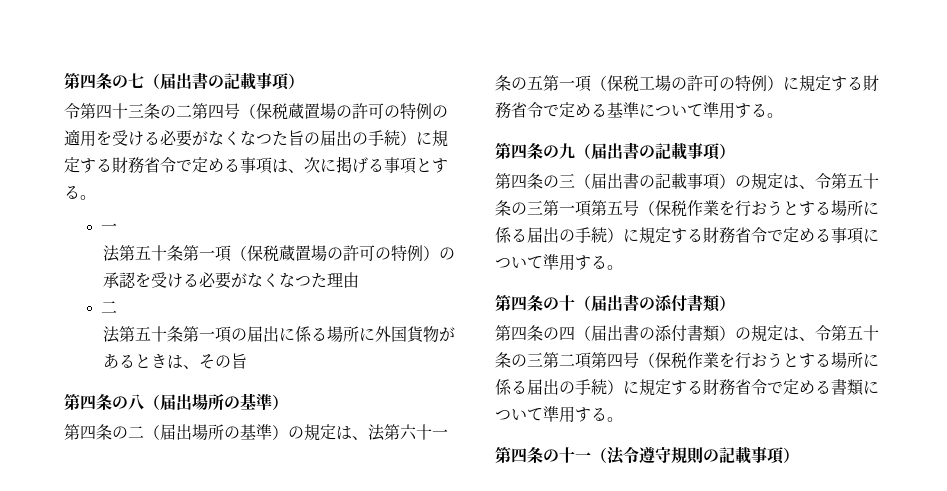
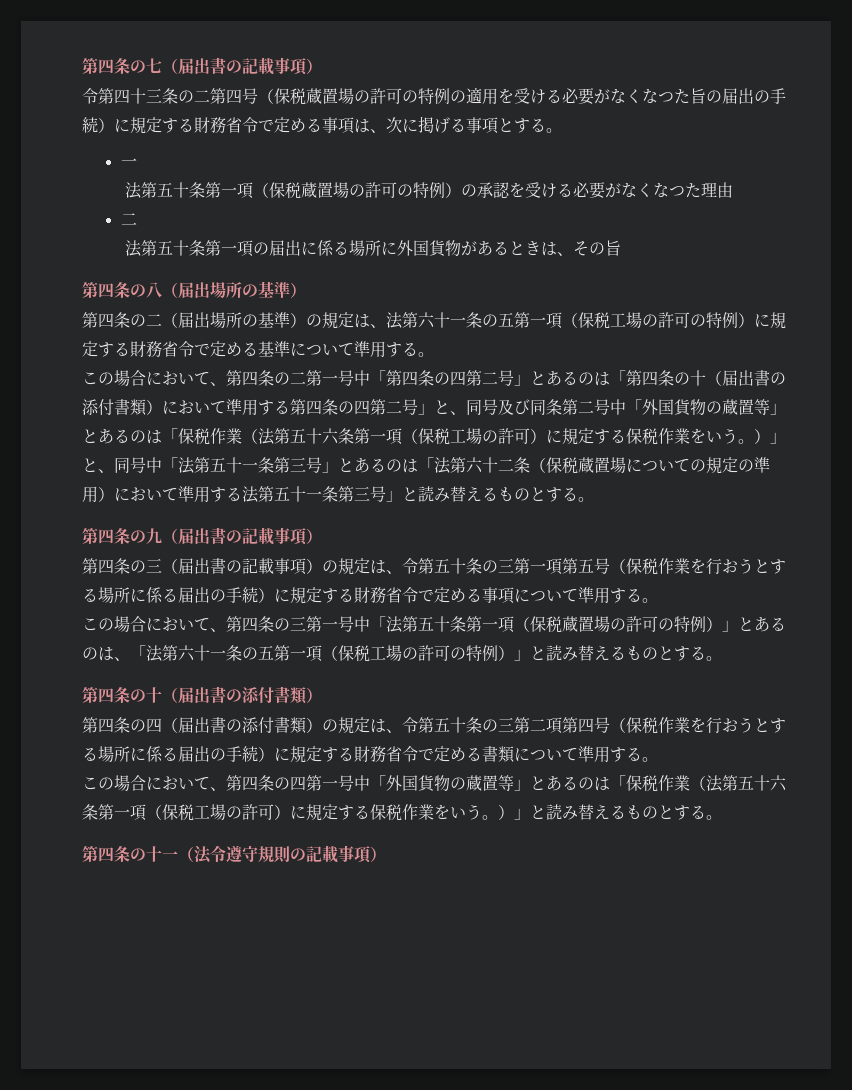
+ この場合において、第四条の二第一号中「第四条の四第二号」とあるのは「第四条の十（届出書の添付書類）において準用する第四条の四第二号」と、同号及び同条第二号中「外国貨物の蔵置等」とあるのは「保税作業（法第五十六条第一項（保税工場の許可）に規定する保税作業をいう。）」と、同号中「法第五十一条第三号」とあるのは「法第六十二条（保税蔵置場についての規定の準用）において準用する法第五十一条第三号」と読み替えるものとする。
+ この場合において、第四条の三第一号中「法第五十条第一項（保税蔵置場の許可の特例）」とあるのは、「法第六十一条の五第一項（保税工場の許可の特例）」と読み替えるものとする。
+ この場合において、第四条の四第一号中「外国貨物の蔵置等」とあるのは「保税作業（法第五十六条第一項（保税工場の許可）に規定する保税作業をいう。）」と読み替えるものとする。

